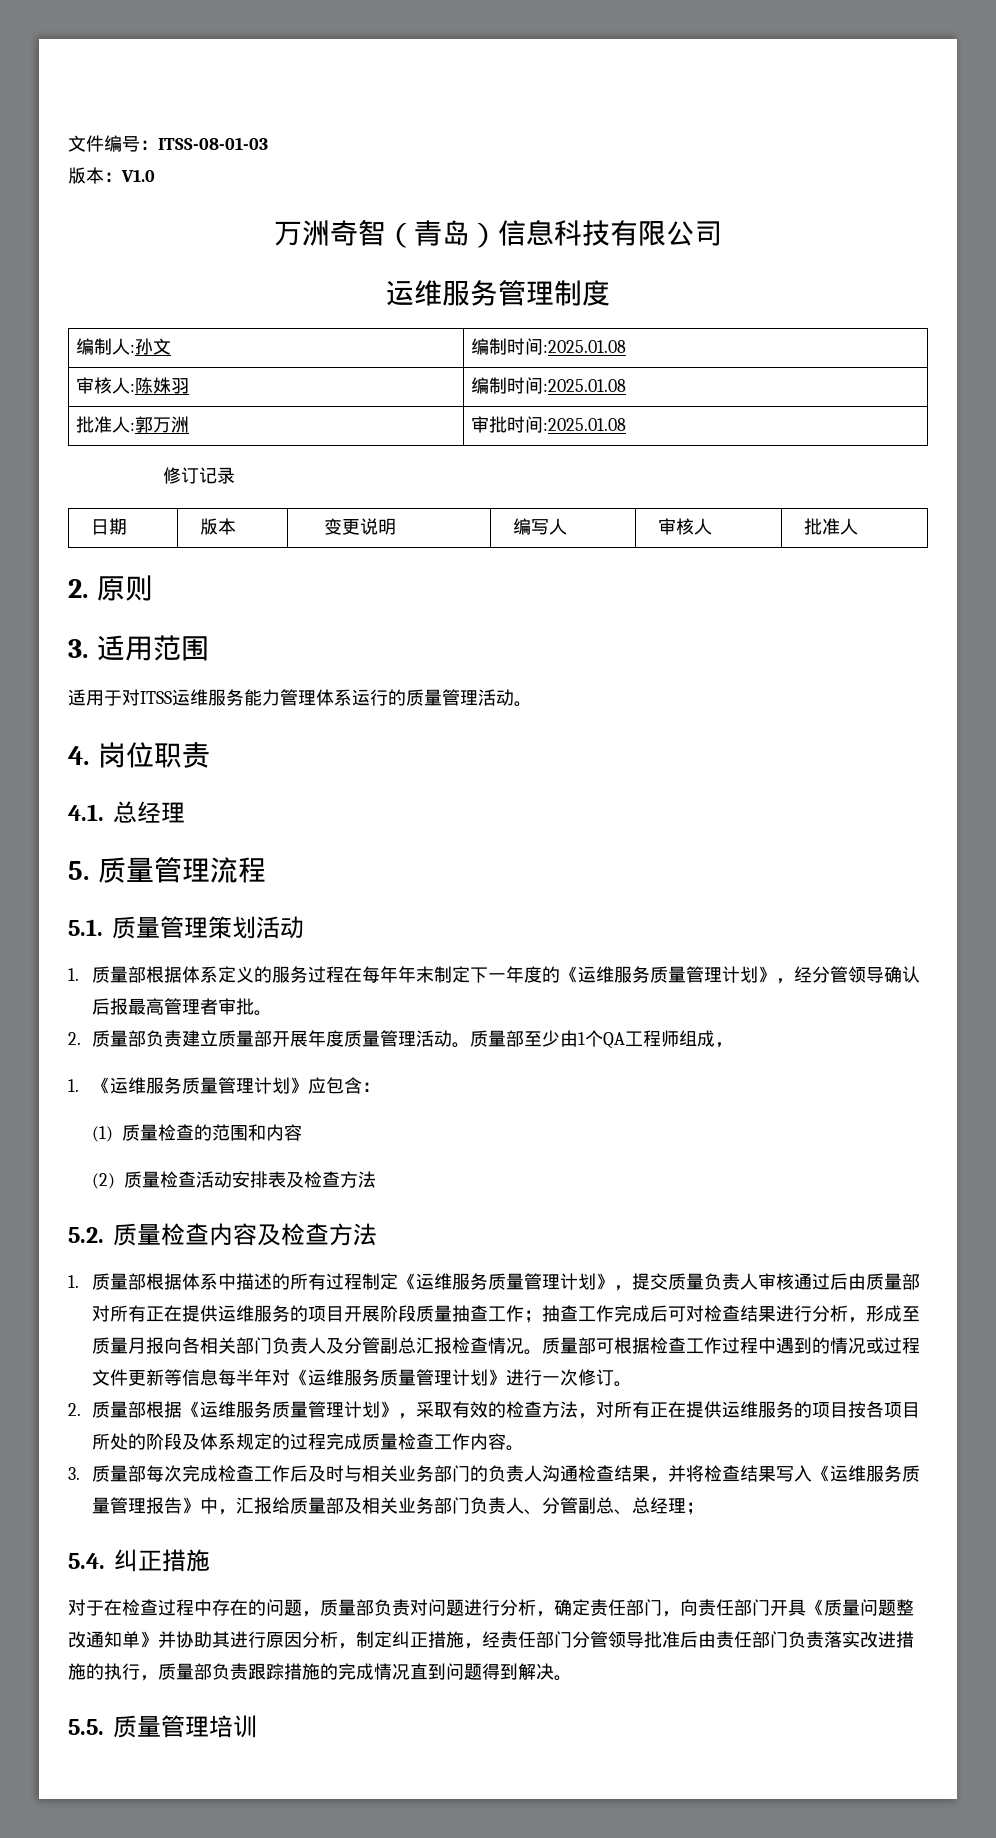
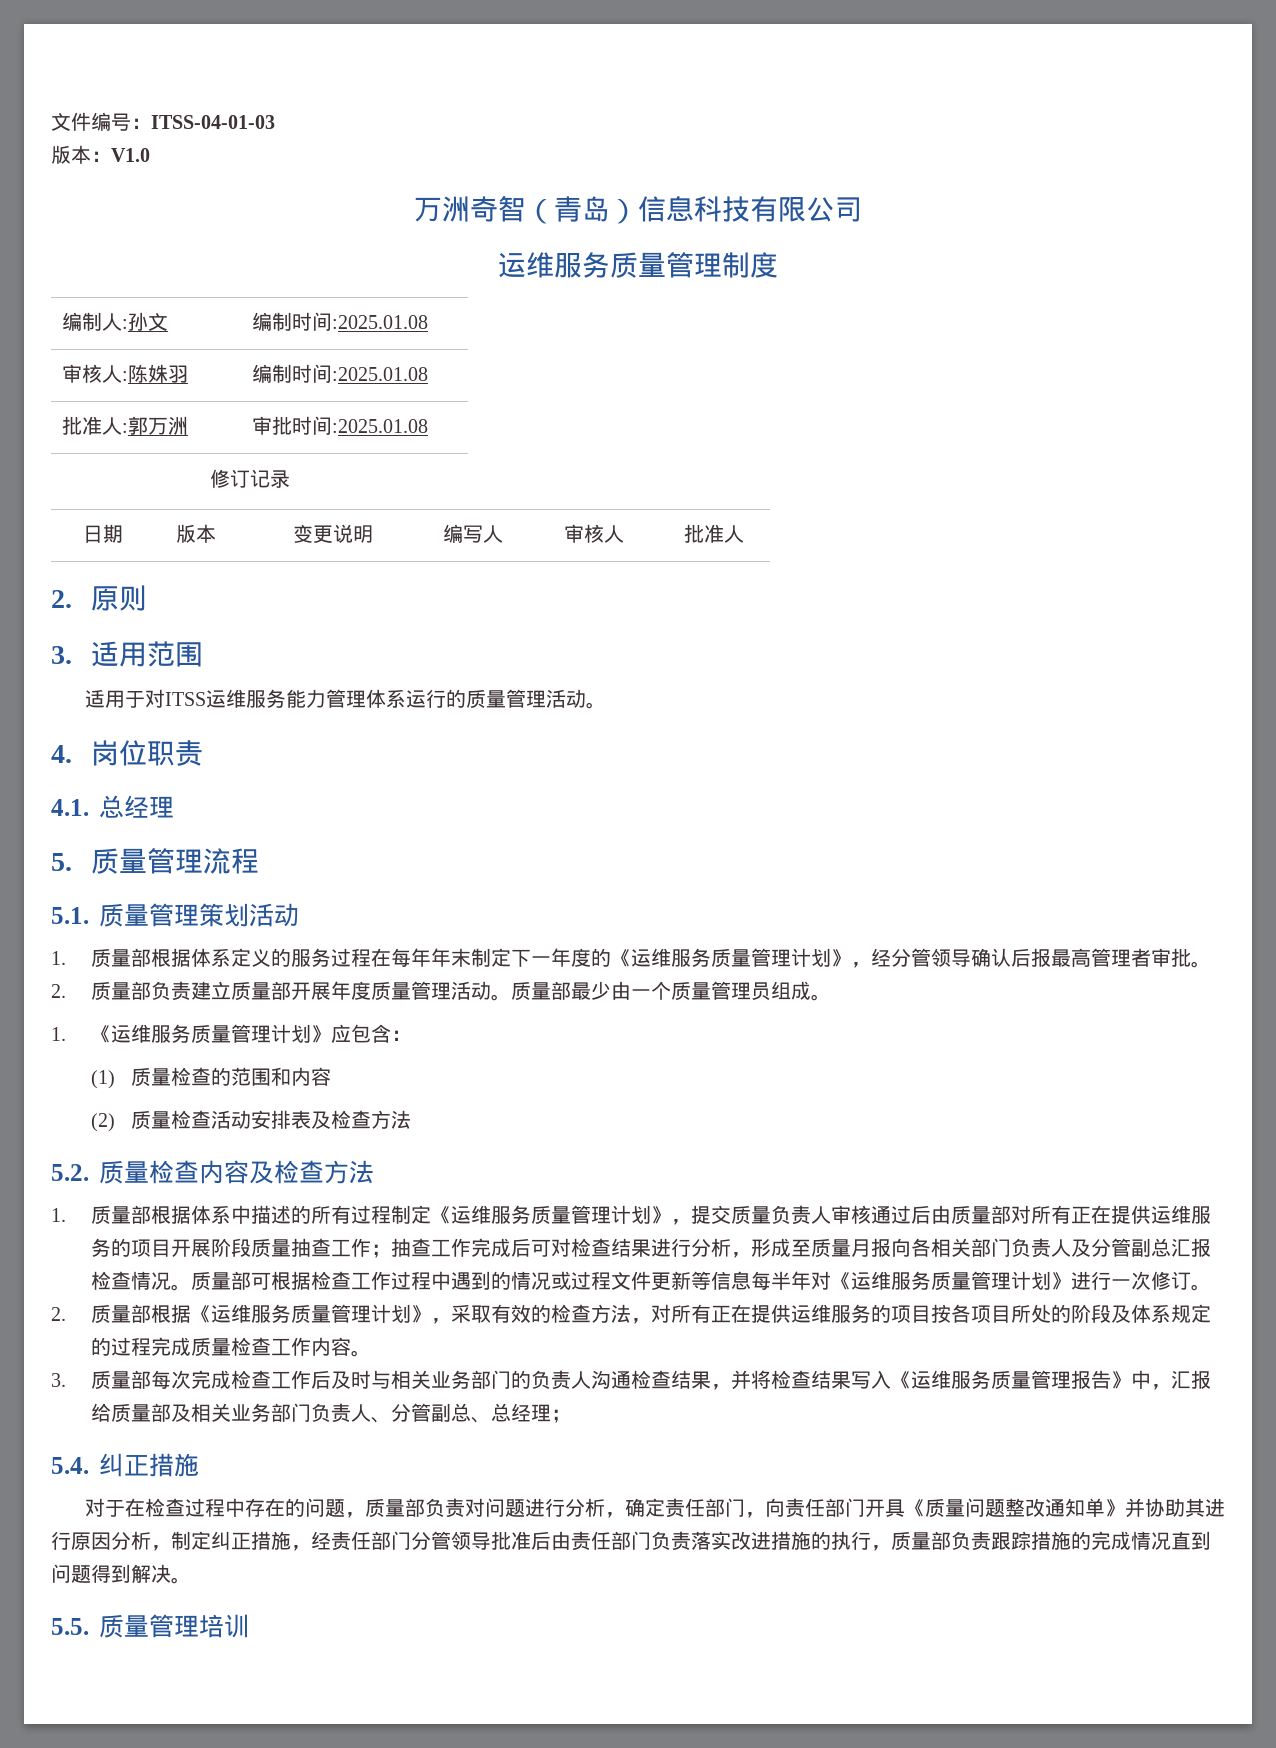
- 文件编号：ITSS-08-01-03
+ 文件编号：ITSS-04-01-03
- 运维服务管理制度
+ 运维服务质量管理制度
- 质量部至少由1个QA工程师组成，
+ 质量部最少由一个质量管理员组成。

